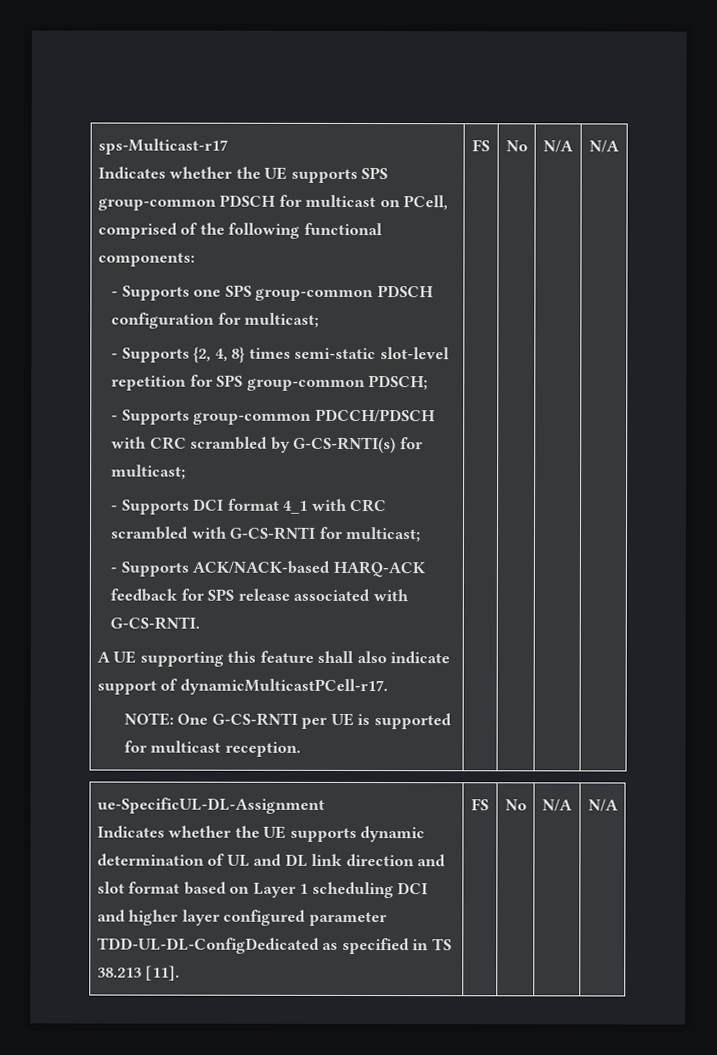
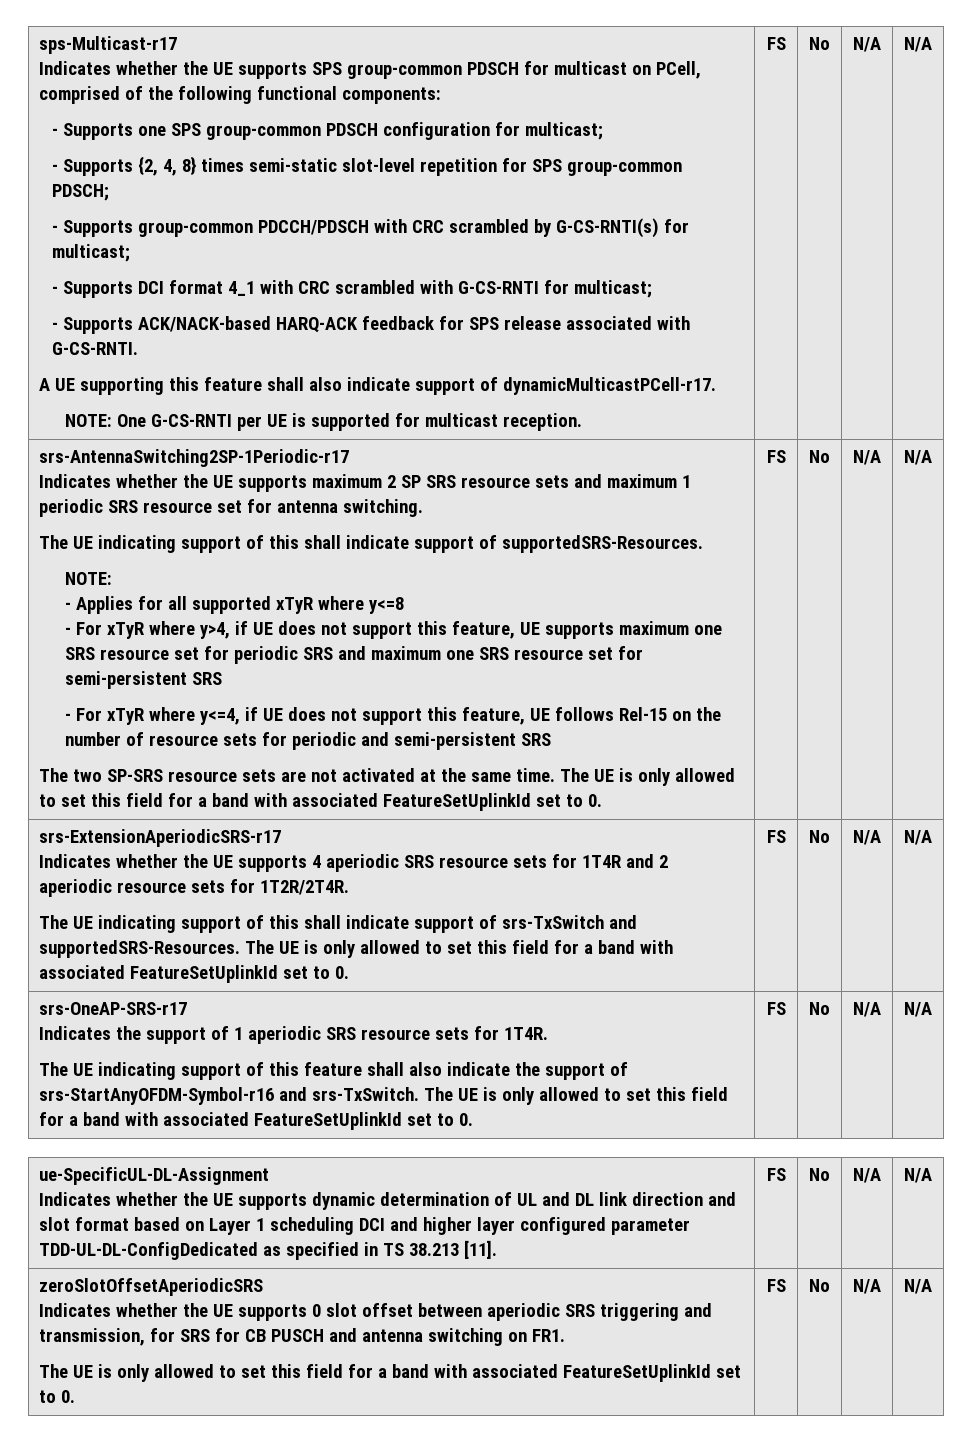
+ srs-AntennaSwitching2SP-1Periodic-r17
+ Indicates whether the UE supports maximum 2 SP SRS resource sets and maximum 1 periodic SRS resource set for antenna switching.
+ The UE indicating support of this shall indicate support of supportedSRS-Resources.
+ NOTE:
+ - Applies for all supported xTyR where y<=8
+ - For xTyR where y>4, if UE does not support this feature, UE supports maximum one SRS resource set for periodic SRS and maximum one SRS resource set for semi-persistent SRS
+ - For xTyR where y<=4, if UE does not support this feature, UE follows Rel-15 on the number of resource sets for periodic and semi-persistent SRS
+ The two SP-SRS resource sets are not activated at the same time. The UE is only allowed to set this field for a band with associated FeatureSetUplinkId set to 0. | FS | No | N/A | N/A
+ srs-ExtensionAperiodicSRS-r17
+ Indicates whether the UE supports 4 aperiodic SRS resource sets for 1T4R and 2 aperiodic resource sets for 1T2R/2T4R.
+ The UE indicating support of this shall indicate support of srs-TxSwitch and supportedSRS-Resources. The UE is only allowed to set this field for a band with associated FeatureSetUplinkId set to 0. | FS | No | N/A | N/A
+ srs-OneAP-SRS-r17
+ Indicates the support of 1 aperiodic SRS resource sets for 1T4R.
+ The UE indicating support of this feature shall also indicate the support of srs-StartAnyOFDM-Symbol-r16 and srs-TxSwitch. The UE is only allowed to set this field for a band with associated FeatureSetUplinkId set to 0. | FS | No | N/A | N/A
+ zeroSlotOffsetAperiodicSRS
+ Indicates whether the UE supports 0 slot offset between aperiodic SRS triggering and transmission, for SRS for CB PUSCH and antenna switching on FR1.
+ The UE is only allowed to set this field for a band with associated FeatureSetUplinkId set to 0. | FS | No | N/A | N/A

